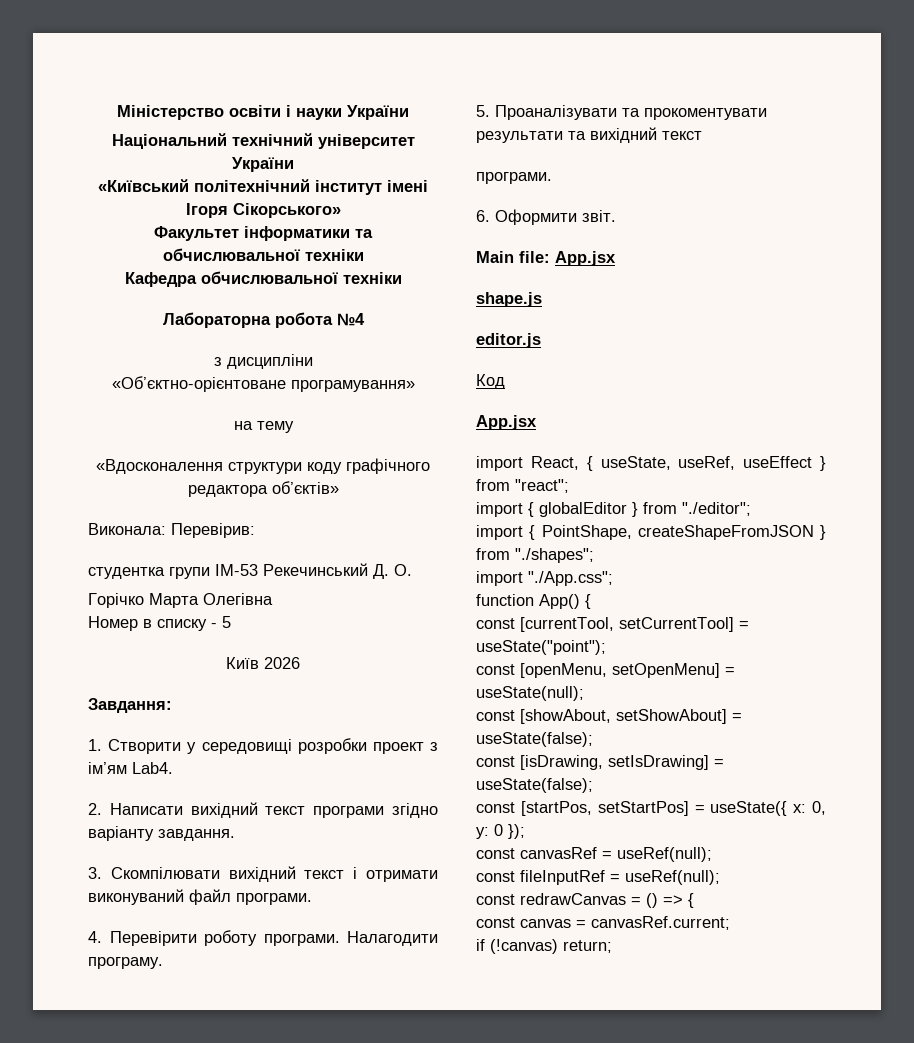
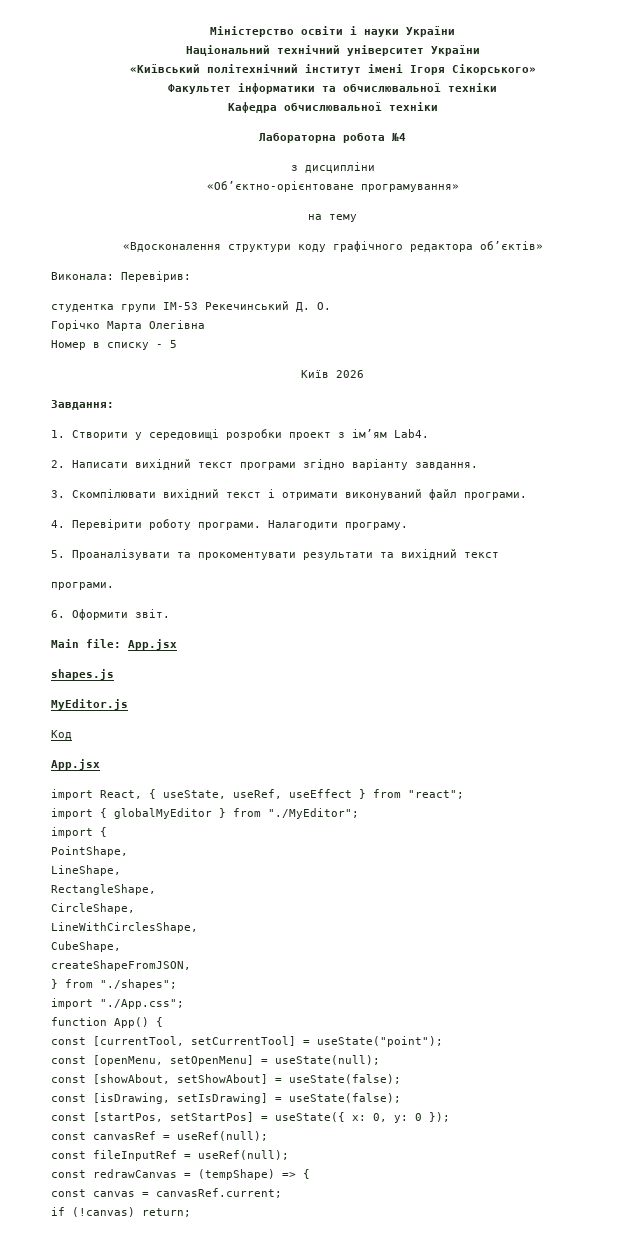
- shape.js
- editor.js
+ shapes.js
+ MyEditor.js
- import { globalEditor } from "./editor";
- import { PointShape, createShapeFromJSON } from "./shapes";
+ import { globalMyEditor } from "./MyEditor";
+ import {
+ PointShape,
+ LineShape,
+ RectangleShape,
+ CircleShape,
+ LineWithCirclesShape,
+ CubeShape,
+ createShapeFromJSON,
+ } from "./shapes";
- const redrawCanvas = () => {
+ const redrawCanvas = (tempShape) => {

